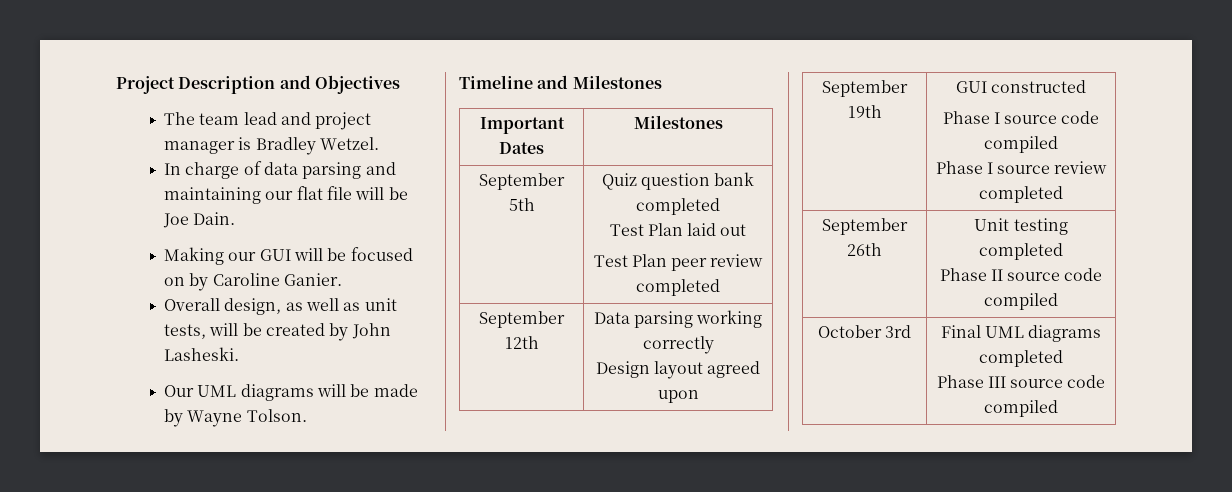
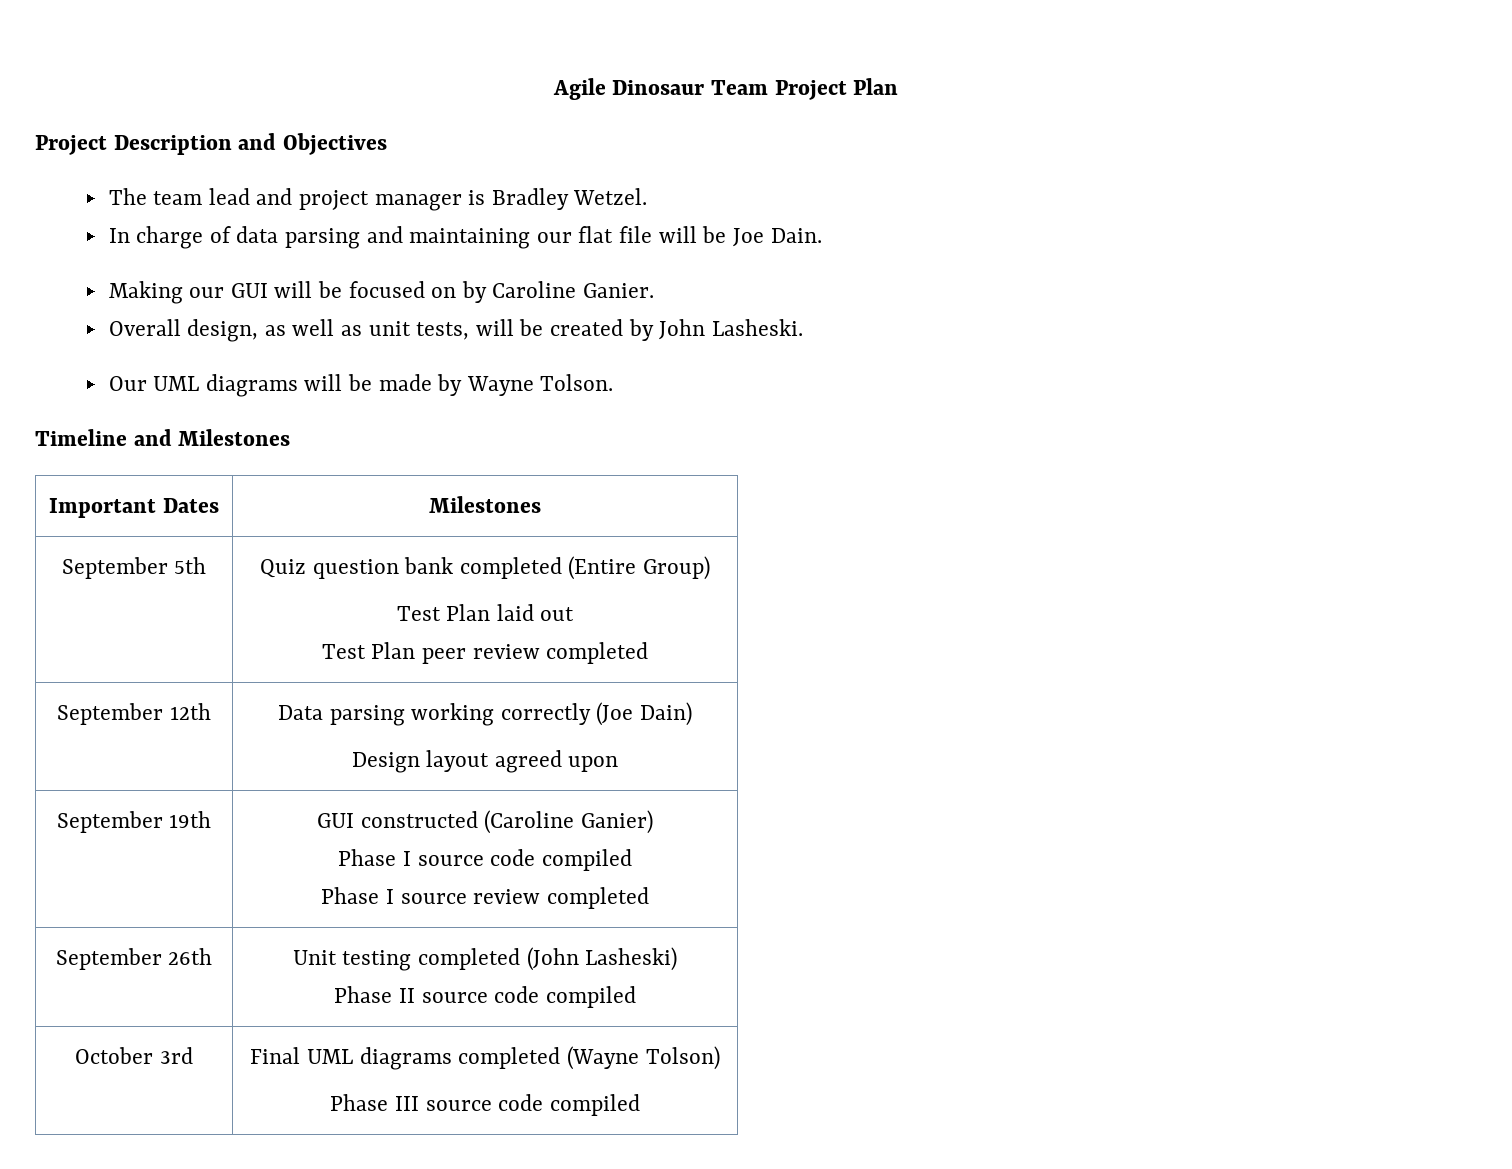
+ Agile Dinosaur Team Project Plan
- September 5th | Quiz question bank completed
+ September 5th | Quiz question bank completed (Entire Group)
- September 12th | Data parsing working correctly
+ September 12th | Data parsing working correctly (Joe Dain)
- September 19th | GUI constructed
+ September 19th | GUI constructed (Caroline Ganier)
- September 26th | Unit testing completed
+ September 26th | Unit testing completed (John Lasheski)
- October 3rd | Final UML diagrams completed
+ October 3rd | Final UML diagrams completed (Wayne Tolson)

